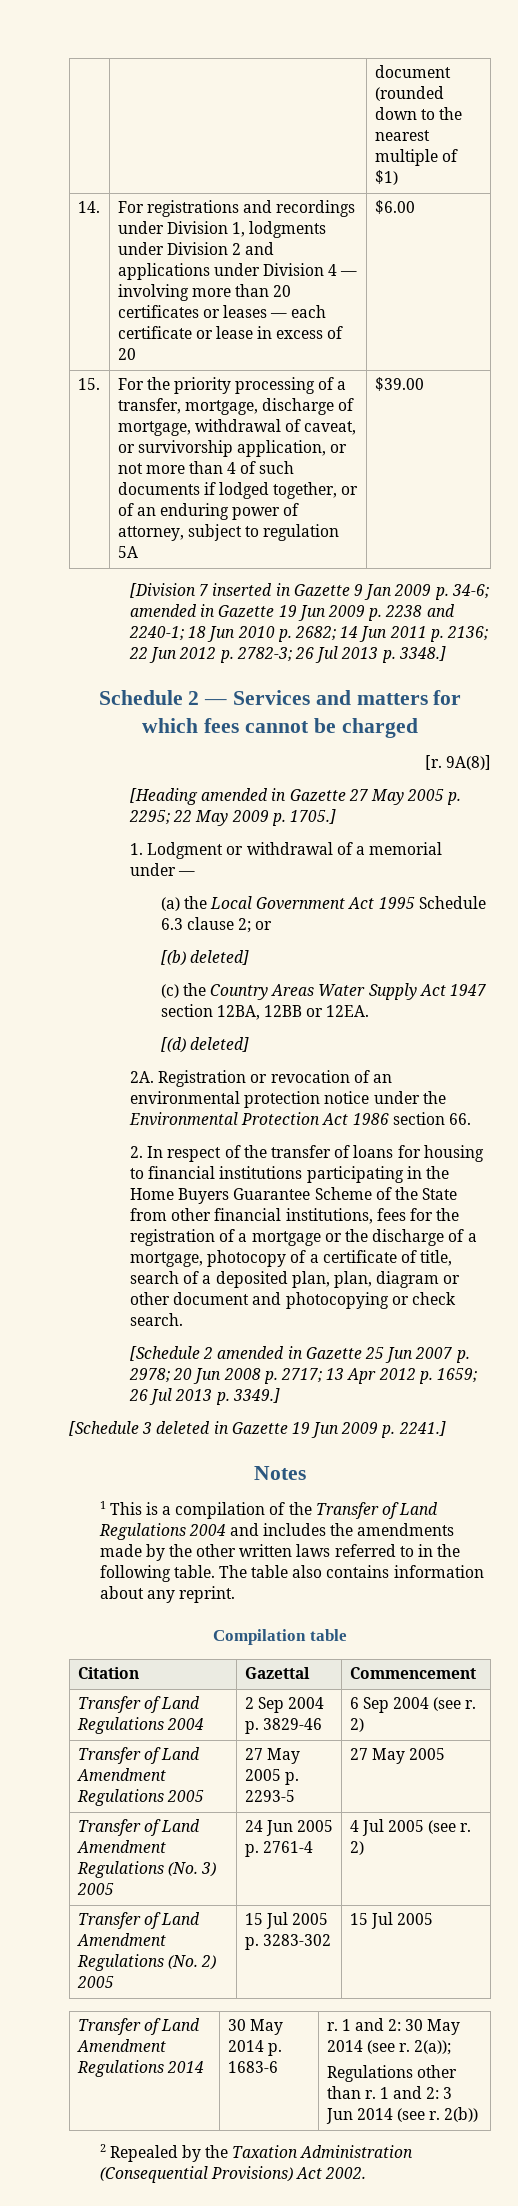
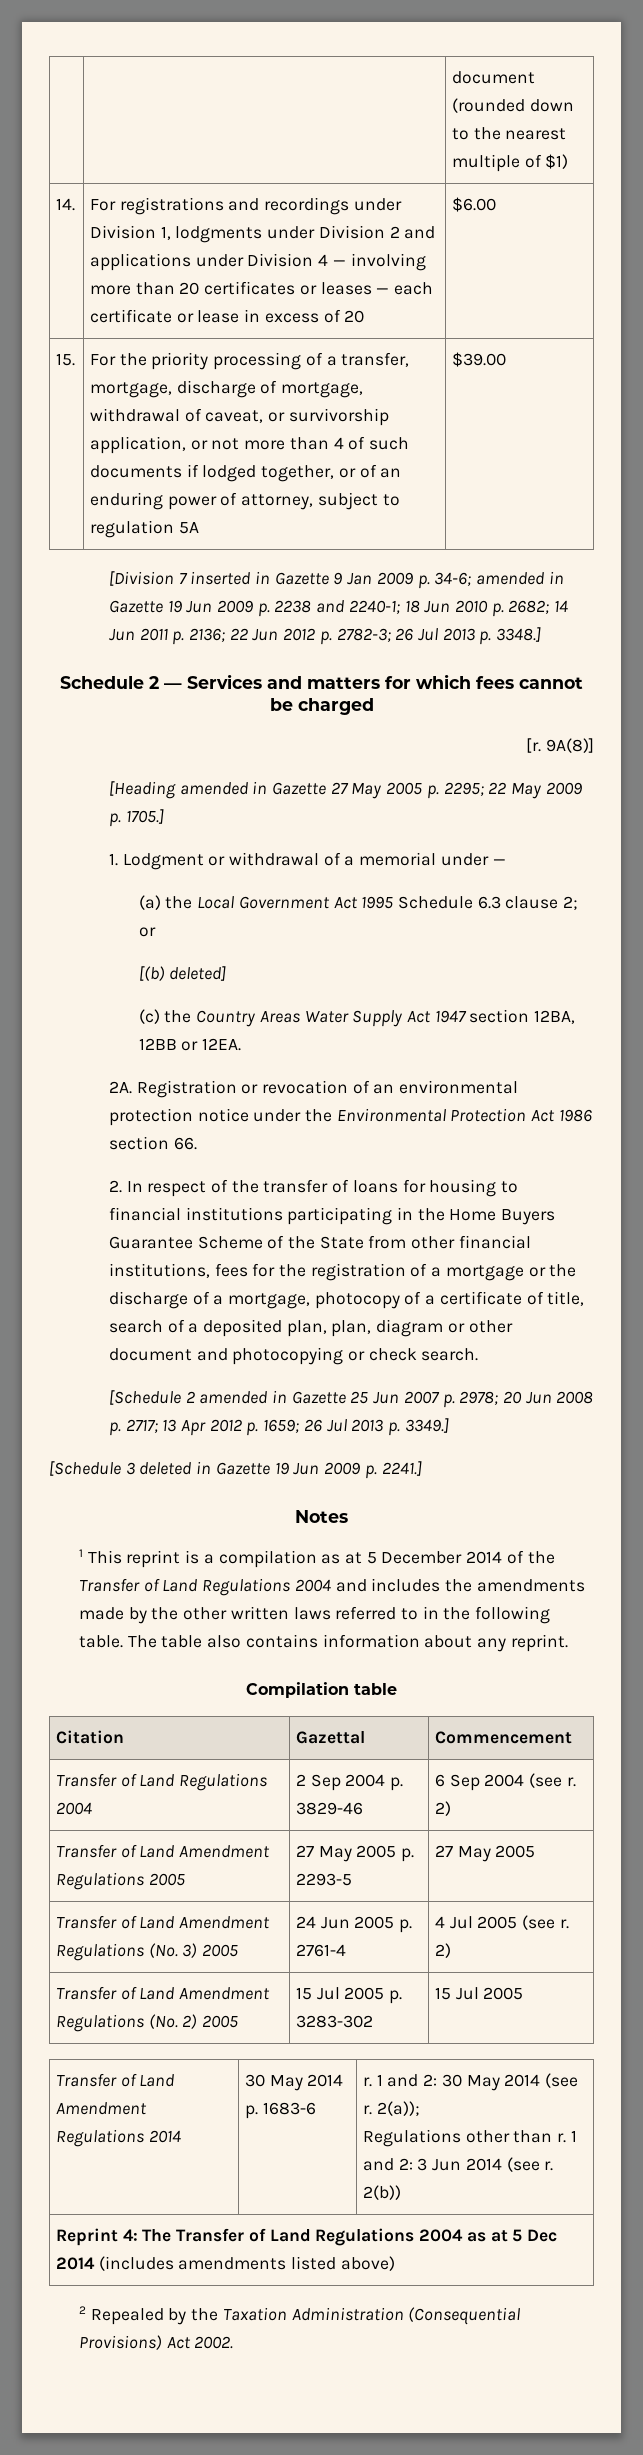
- [(d) deleted]
- 1 This is a compilation of the Transfer of Land Regulations 2004 and includes the amendments made by the other written laws referred to in the following table.
+ 1 This reprint is a compilation as at 5 December 2014 of the Transfer of Land Regulations 2004 and includes the amendments made by the other written laws referred to in the following table.
+ Reprint 4: The Transfer of Land Regulations 2004 as at 5 Dec 2014 (includes amendments listed above)

